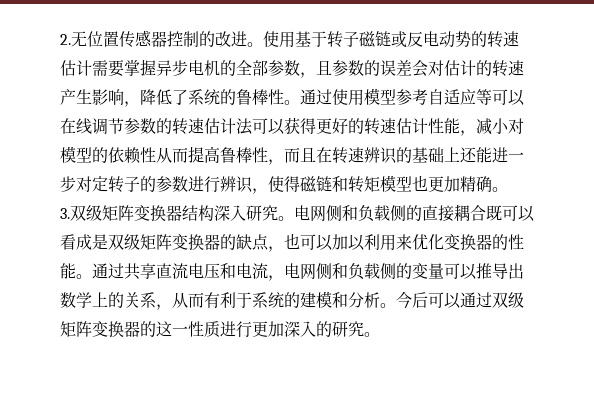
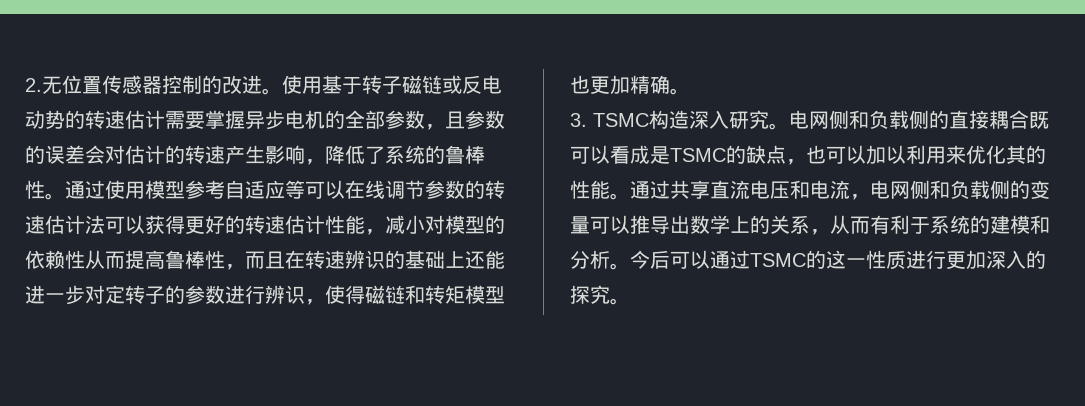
- 3.双级矩阵变换器结构深入研究。
+ 3. TSMC构造深入研究。
- 电网侧和负载侧的直接耦合既可以看成是双级矩阵变换器的缺点，也可以加以利用来优化变换器的性能。
+ 电网侧和负载侧的直接耦合既可以看成是TSMC的缺点，也可以加以利用来优化其的性能。
- 今后可以通过双级矩阵变换器的这一性质进行更加深入的研究。
+ 今后可以通过TSMC的这一性质进行更加深入的探究。

